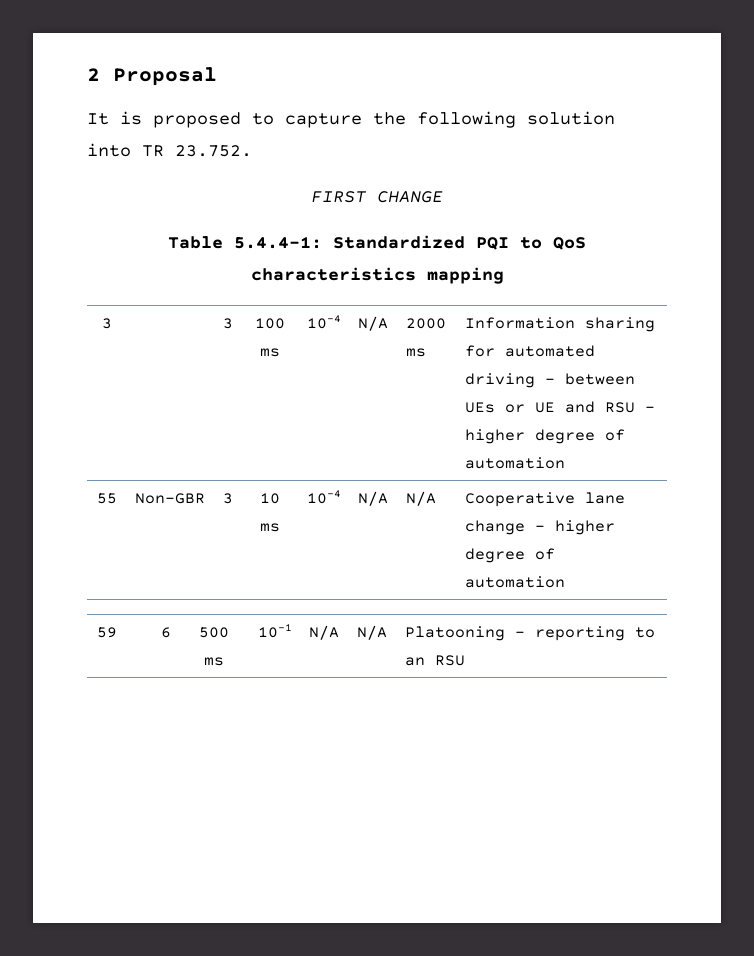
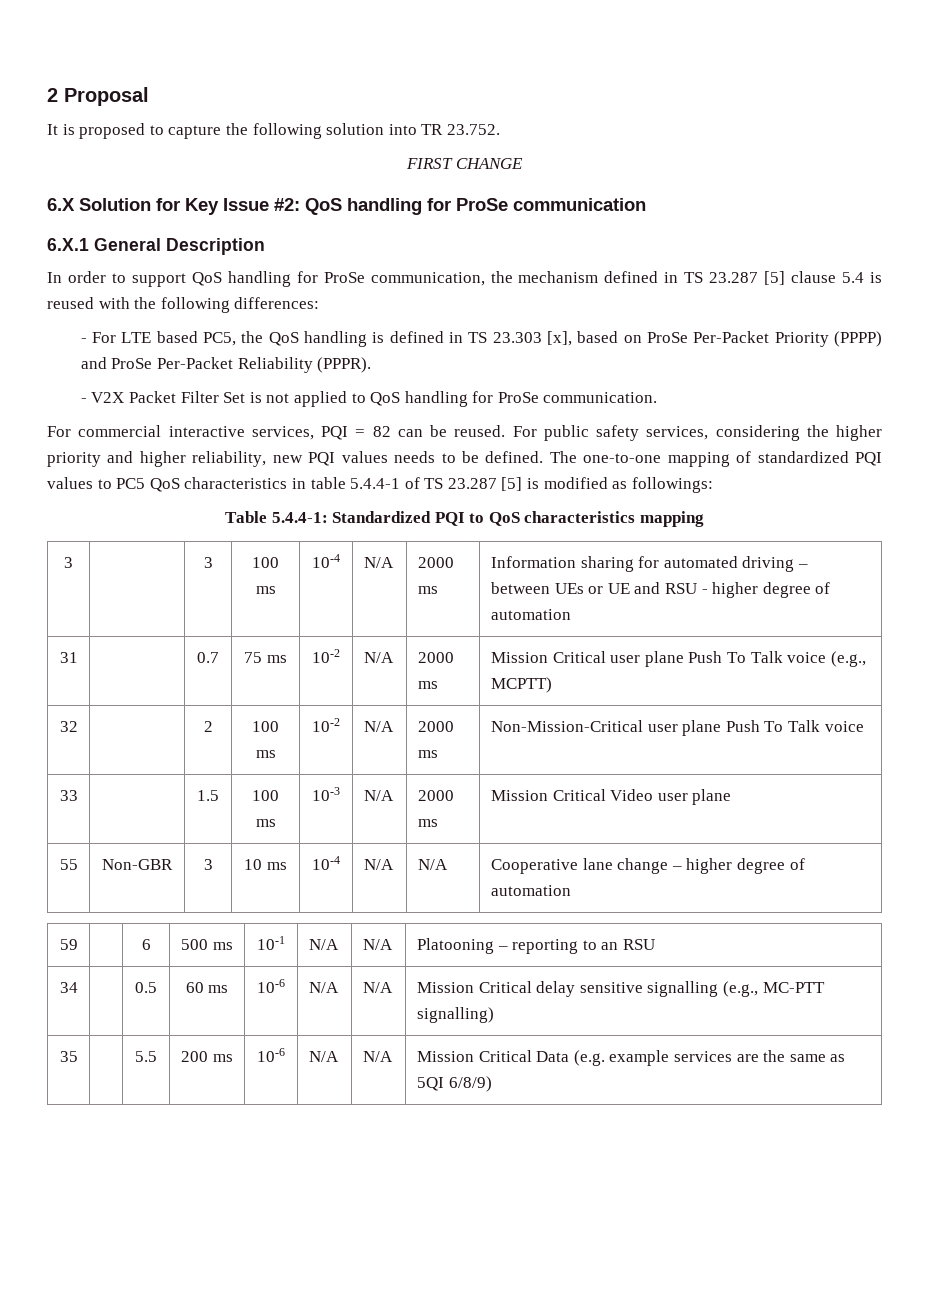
+ 6.X Solution for Key Issue #2: QoS handling for ProSe communication
+ 6.X.1 General Description
+ In order to support QoS handling for ProSe communication, the mechanism defined in TS 23.287 [5] clause 5.4 is reused with the following differences:
+ - For LTE based PC5, the QoS handling is defined in TS 23.303 [x], based on ProSe Per-Packet Priority (PPPP) and ProSe Per-Packet Reliability (PPPR).
+ - V2X Packet Filter Set is not applied to QoS handling for ProSe communication.
+ For commercial interactive services, PQI = 82 can be reused. For public safety services, considering the higher priority and higher reliability, new PQI values needs to be defined. The one-to-one mapping of standardized PQI values to PC5 QoS characteristics in table 5.4.4-1 of TS 23.287 [5] is modified as followings:
+ 31 | | 0.7 | 75 ms | 10-2 | N/A | 2000 ms | Mission Critical user plane Push To Talk voice (e.g., MCPTT)
+ 32 | | 2 | 100 ms | 10-2 | N/A | 2000 ms | Non-Mission-Critical user plane Push To Talk voice
+ 33 | | 1.5 | 100 ms | 10-3 | N/A | 2000 ms | Mission Critical Video user plane
+ 34 | | 0.5 | 60 ms | 10-6 | N/A | N/A | Mission Critical delay sensitive signalling (e.g., MC-PTT signalling)
+ 35 | | 5.5 | 200 ms | 10-6 | N/A | N/A | Mission Critical Data (e.g. example services are the same as 5QI 6/8/9)

